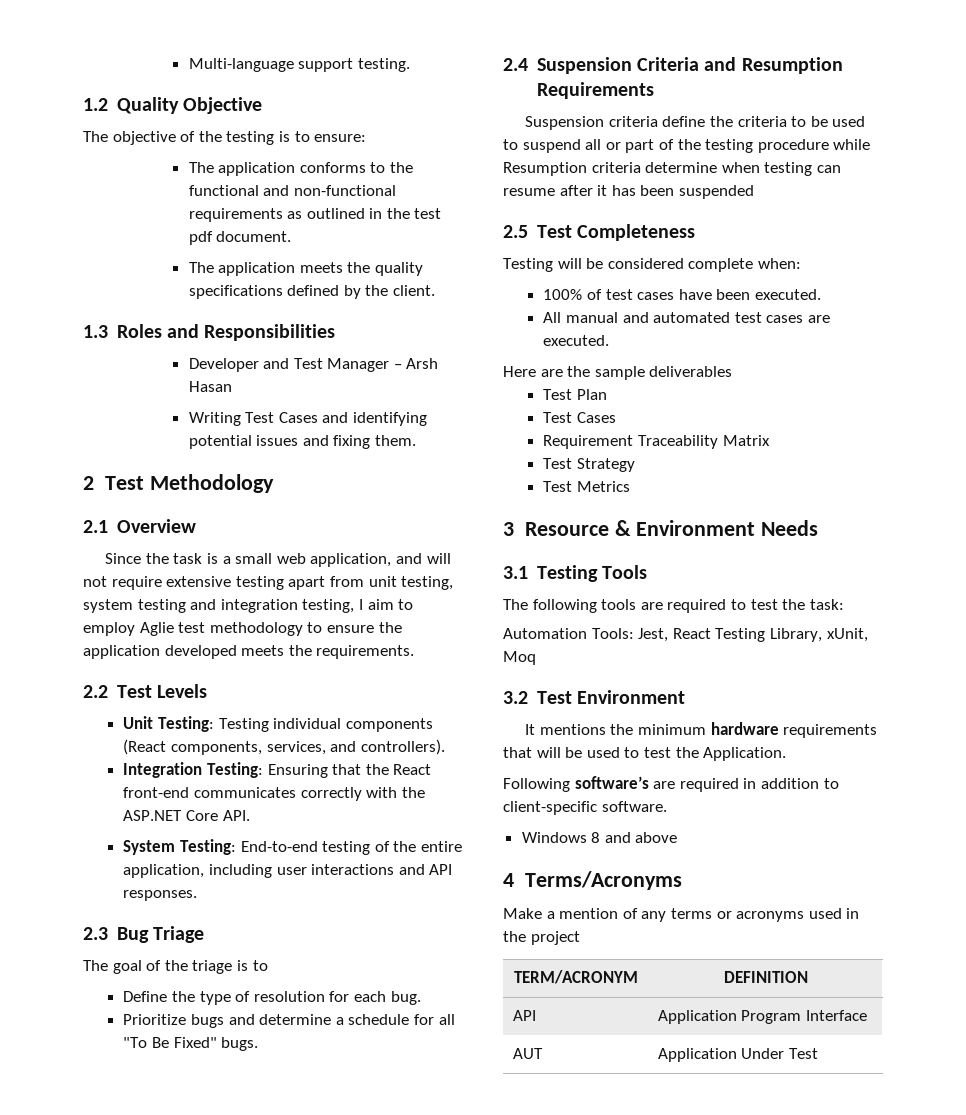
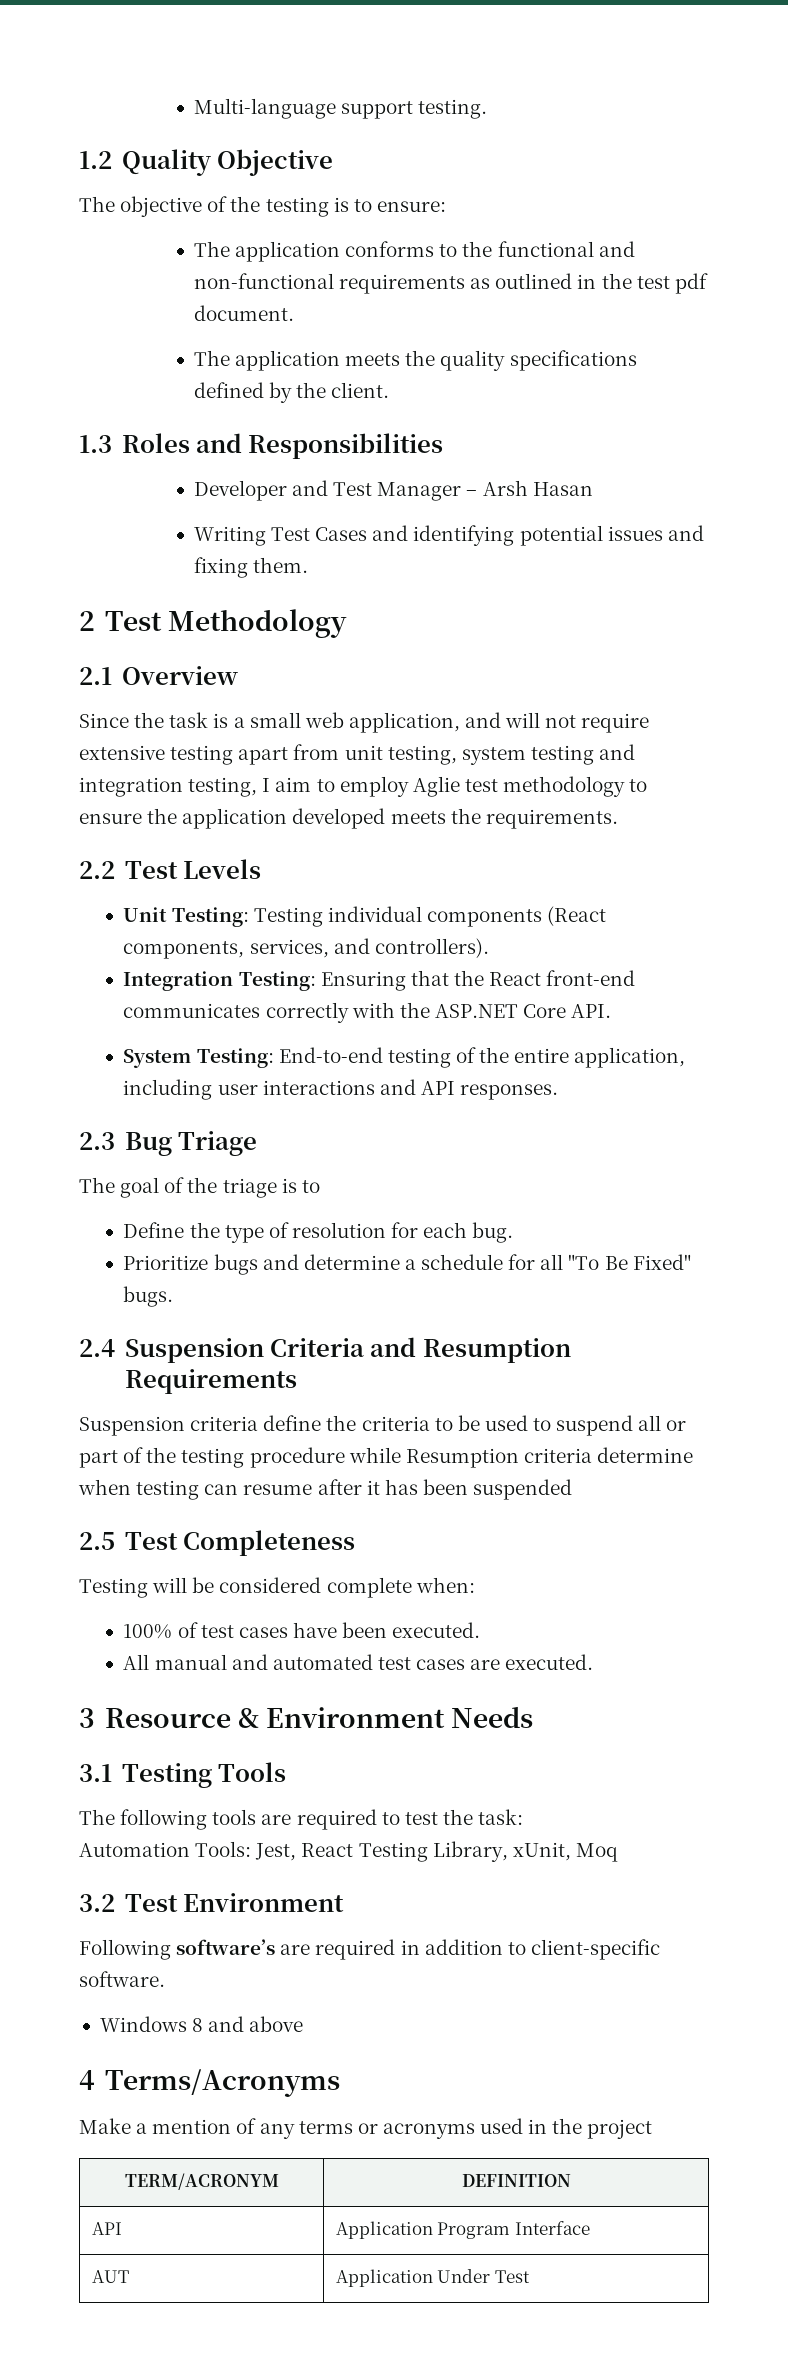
- Here are the sample deliverables
- Test Plan
- Test Cases
- Requirement Traceability Matrix
- Test Strategy
- Test Metrics
- It mentions the minimum hardware requirements that will be used to test the Application.

